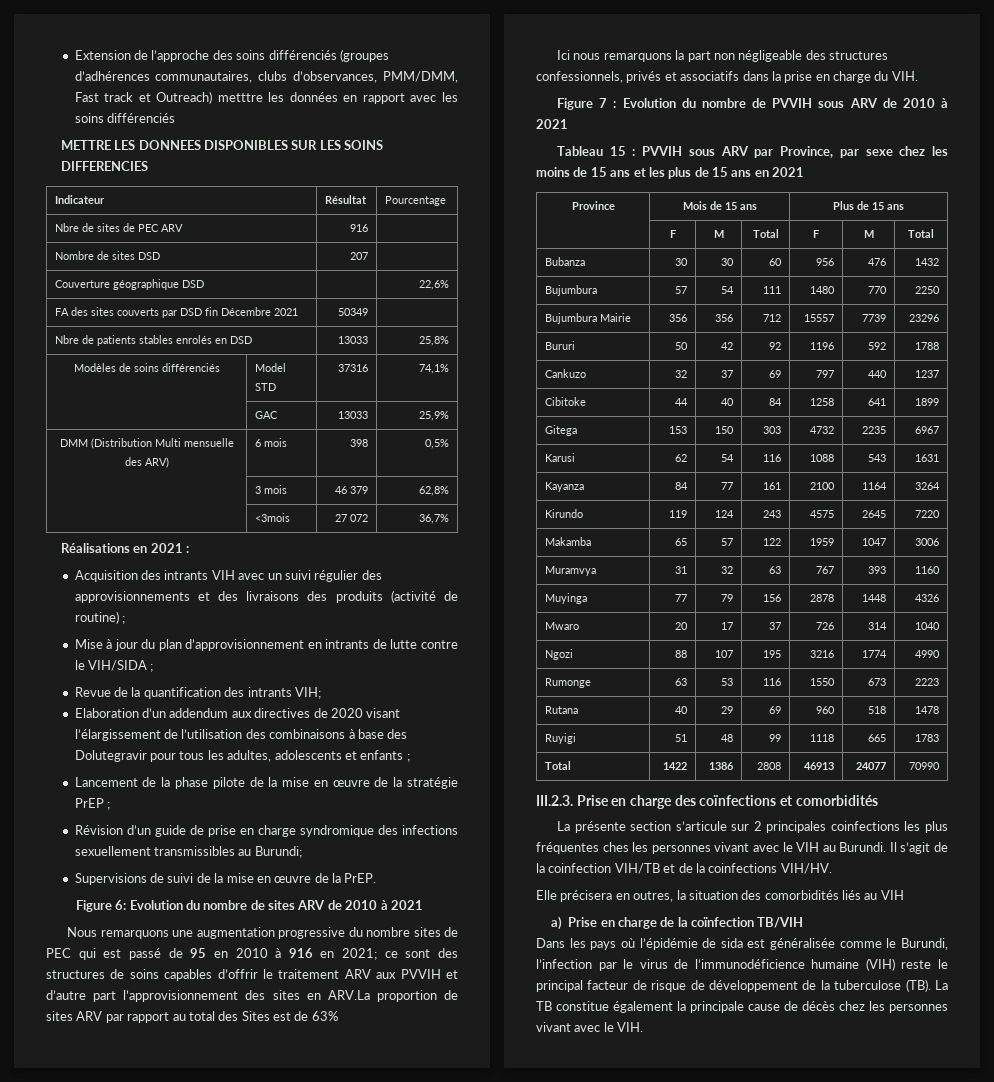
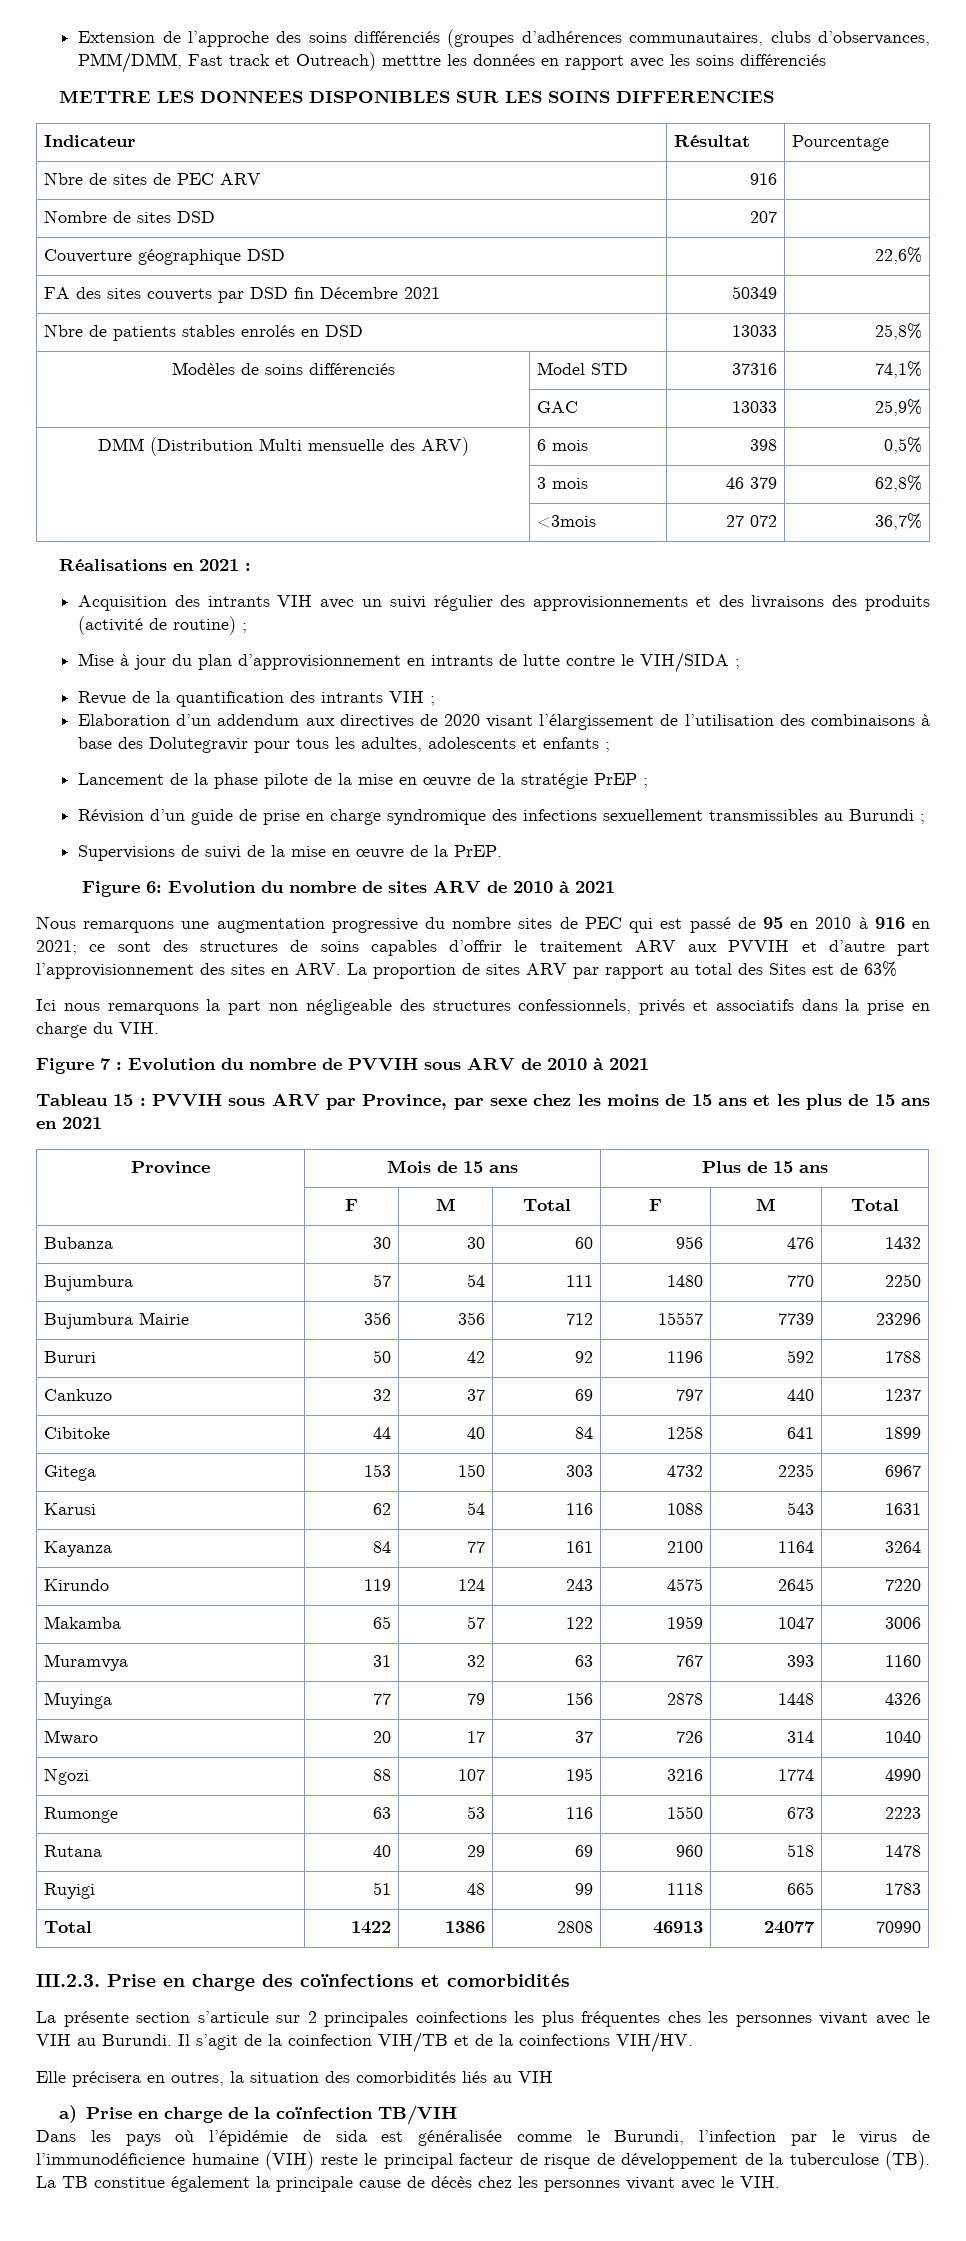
- Revue de la quantification des intrants VIH;
+ Revue de la quantification des intrants VIH ;
- Révision d’un guide de prise en charge syndromique des infections sexuellement transmissibles au Burundi;
+ Révision d’un guide de prise en charge syndromique des infections sexuellement transmissibles au Burundi ;
- Nous remarquons une augmentation progressive du nombre sites de PEC qui est passé de 95 en 2010 à 916 en 2021; ce sont des structures de soins capables d’offrir le traitement ARV aux PVVIH et d’autre part l’approvisionnement des sites en ARV.La proportion de sites ARV par rapport au total des Sites est de 63%
+ Nous remarquons une augmentation progressive du nombre sites de PEC qui est passé de 95 en 2010 à 916 en 2021; ce sont des structures de soins capables d’offrir le traitement ARV aux PVVIH et d’autre part l’approvisionnement des sites en ARV. La proportion de sites ARV par rapport au total des Sites est de 63%

